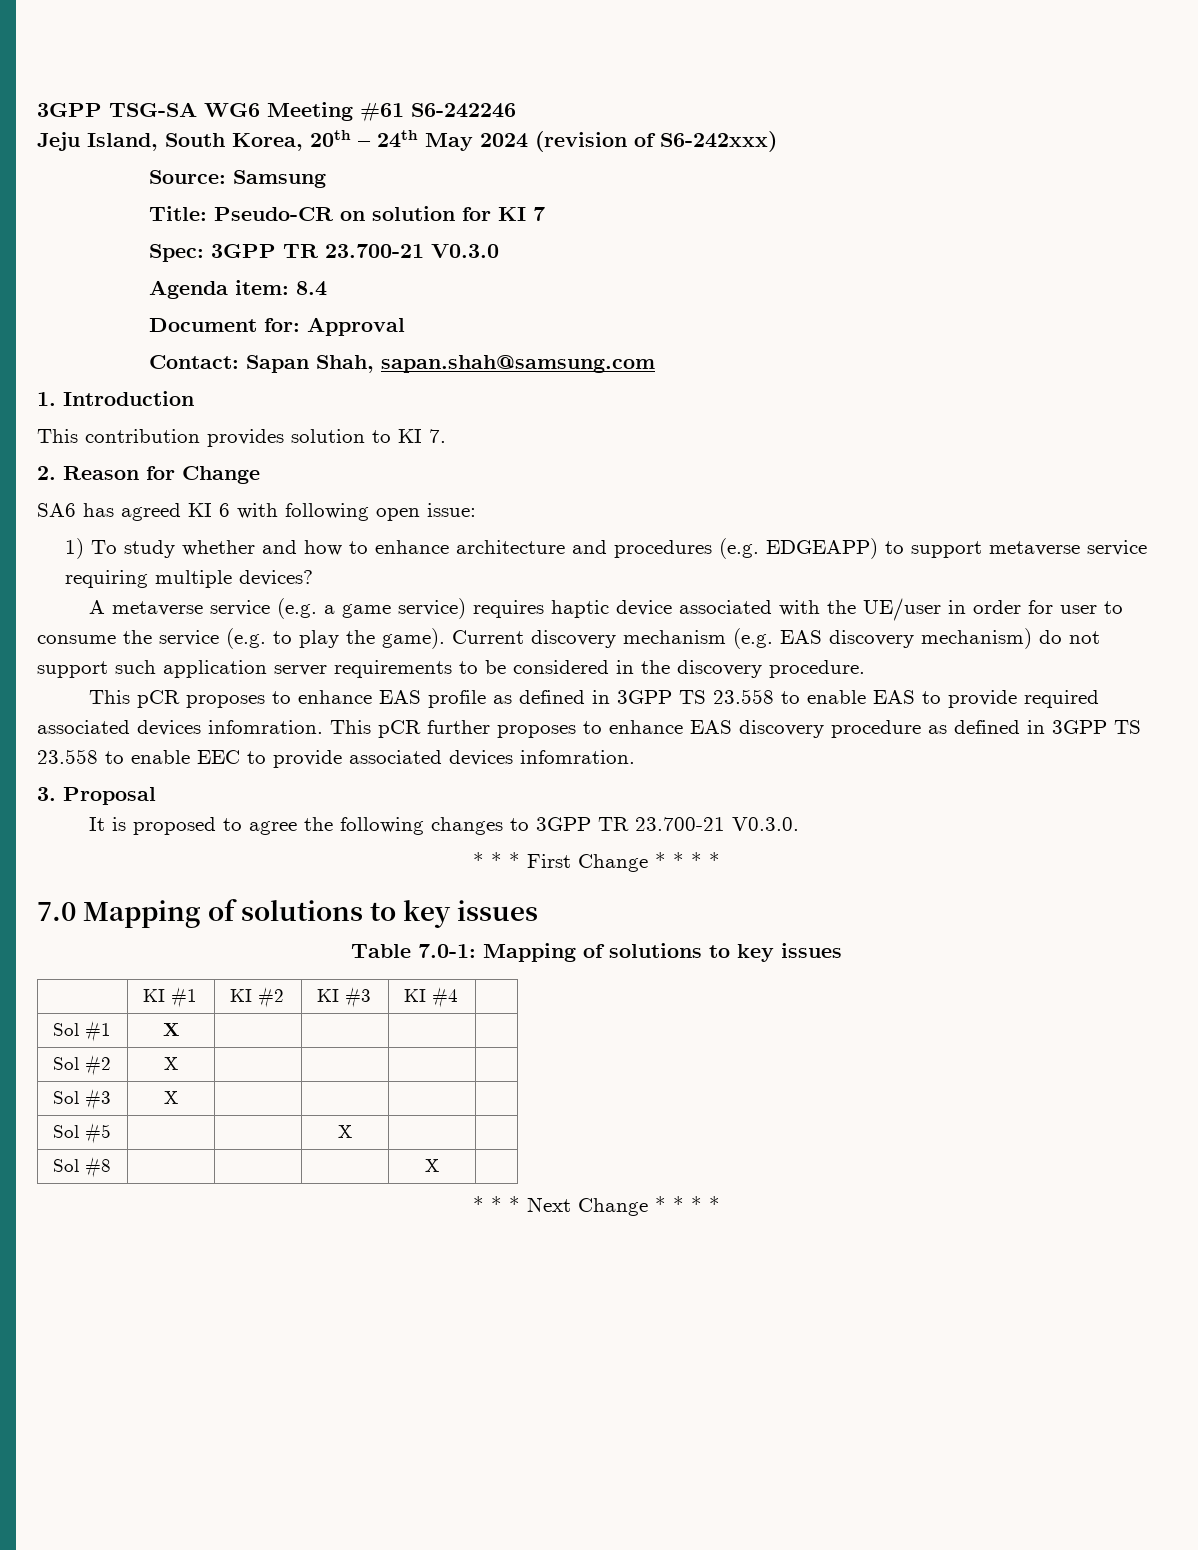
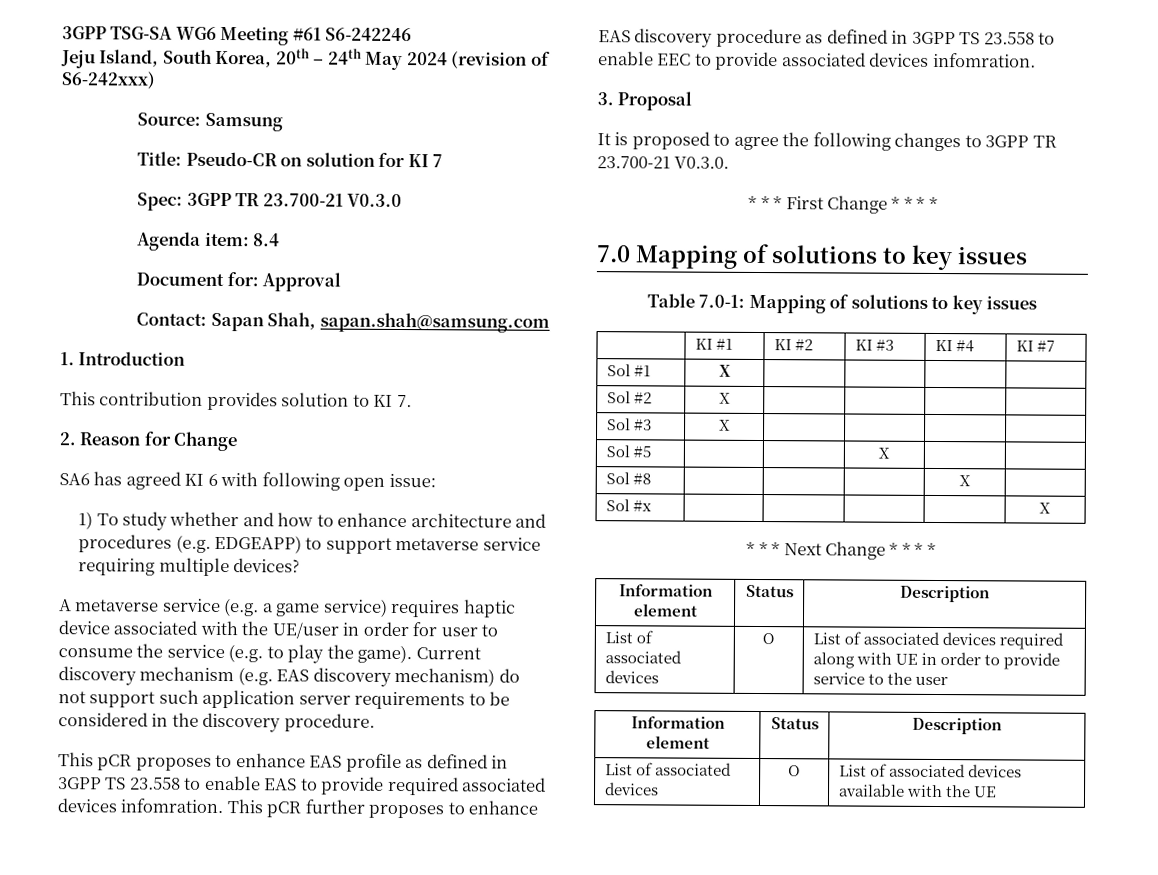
- | KI #1 | KI #2 | KI #3 | KI #4 |
+ | KI #1 | KI #2 | KI #3 | KI #4 | KI #7
+ Sol #x | | | | | X
  * * * Next Change * * * *
+ Information element | Status | Description
+ List of associated devices | O | List of associated devices required along with UE in order to provide service to the user
+ Information element | Status | Description
+ List of associated devices | O | List of associated devices available with the UE

